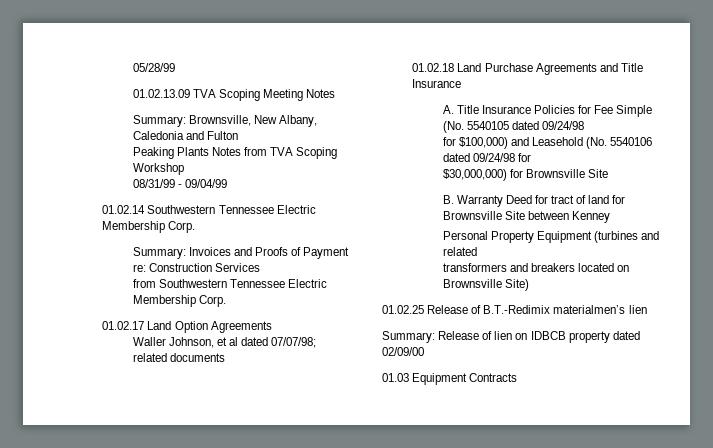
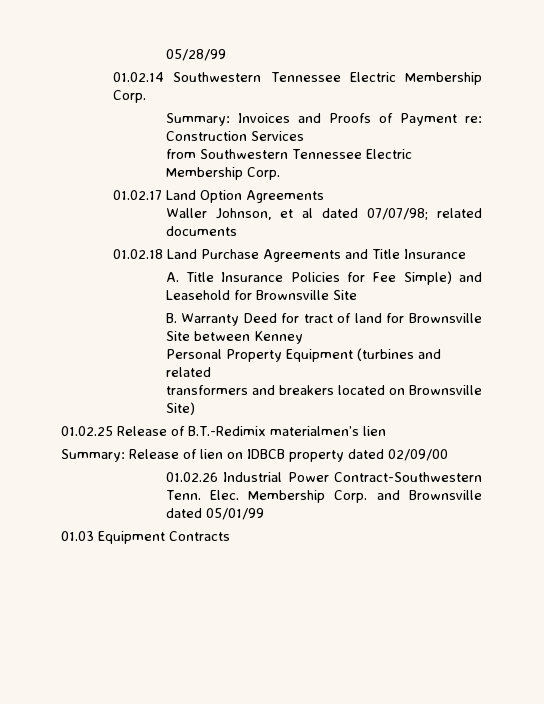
- 01.02.13.09 TVA Scoping Meeting Notes
- Summary: Brownsville, New Albany, Caledonia and Fulton
- Peaking Plants Notes from TVA Scoping Workshop
- 08/31/99 - 09/04/99
- A. Title Insurance Policies for Fee Simple (No. 5540105 dated 09/24/98
- for $100,000) and Leasehold (No. 5540106 dated 09/24/98 for
- $30,000,000) for Brownsville Site
+ A. Title Insurance Policies for Fee Simple) and Leasehold for Brownsville Site
+ 01.02.26 Industrial Power Contract-Southwestern Tenn. Elec. Membership Corp. and Brownsville dated 05/01/99

